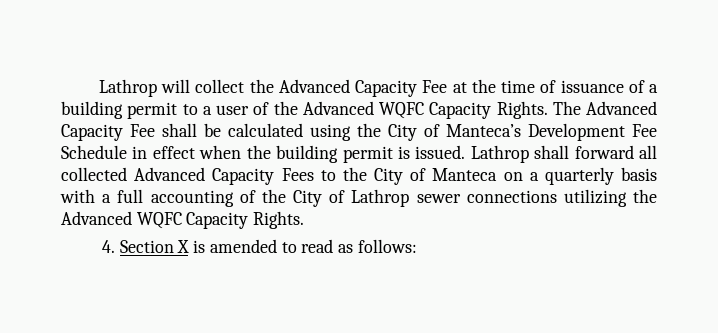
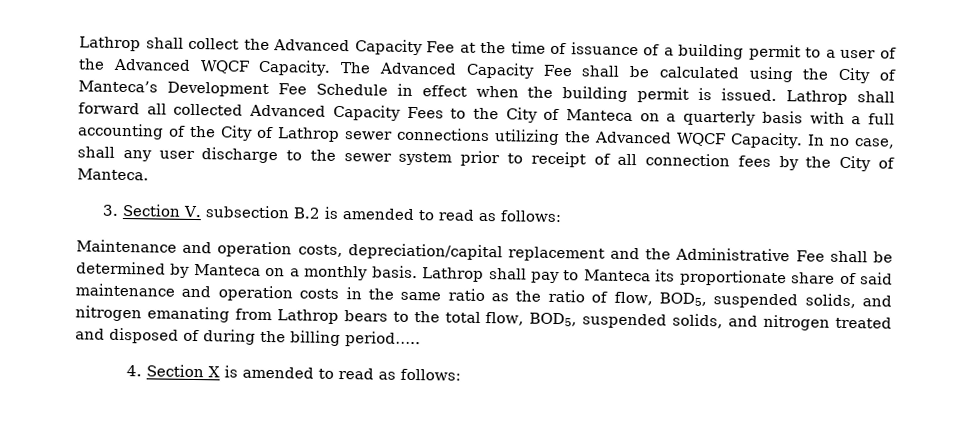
- Lathrop will collect the Advanced Capacity Fee at the time of issuance of a building permit to a user of the Advanced WQFC Capacity Rights.
+ Lathrop shall collect the Advanced Capacity Fee at the time of issuance of a building permit to a user of the Advanced WQCF Capacity.
- Lathrop shall forward all collected Advanced Capacity Fees to the City of Manteca on a quarterly basis with a full accounting of the City of Lathrop sewer connections utilizing the Advanced WQFC Capacity Rights.
+ Lathrop shall forward all collected Advanced Capacity Fees to the City of Manteca on a quarterly basis with a full accounting of the City of Lathrop sewer connections utilizing the Advanced WQCF Capacity. In no case, shall any user discharge to the sewer system prior to receipt of all connection fees by the City of Manteca.
+ 3. Section V. subsection B.2 is amended to read as follows:
+ Maintenance and operation costs, depreciation/capital replacement and the Administrative Fee shall be determined by Manteca on a monthly basis. Lathrop shall pay to Manteca its proportionate share of said maintenance and operation costs in the same ratio as the ratio of flow, BOD5, suspended solids, and nitrogen emanating from Lathrop bears to the total flow, BOD5, suspended solids, and nitrogen treated and disposed of during the billing period…..

